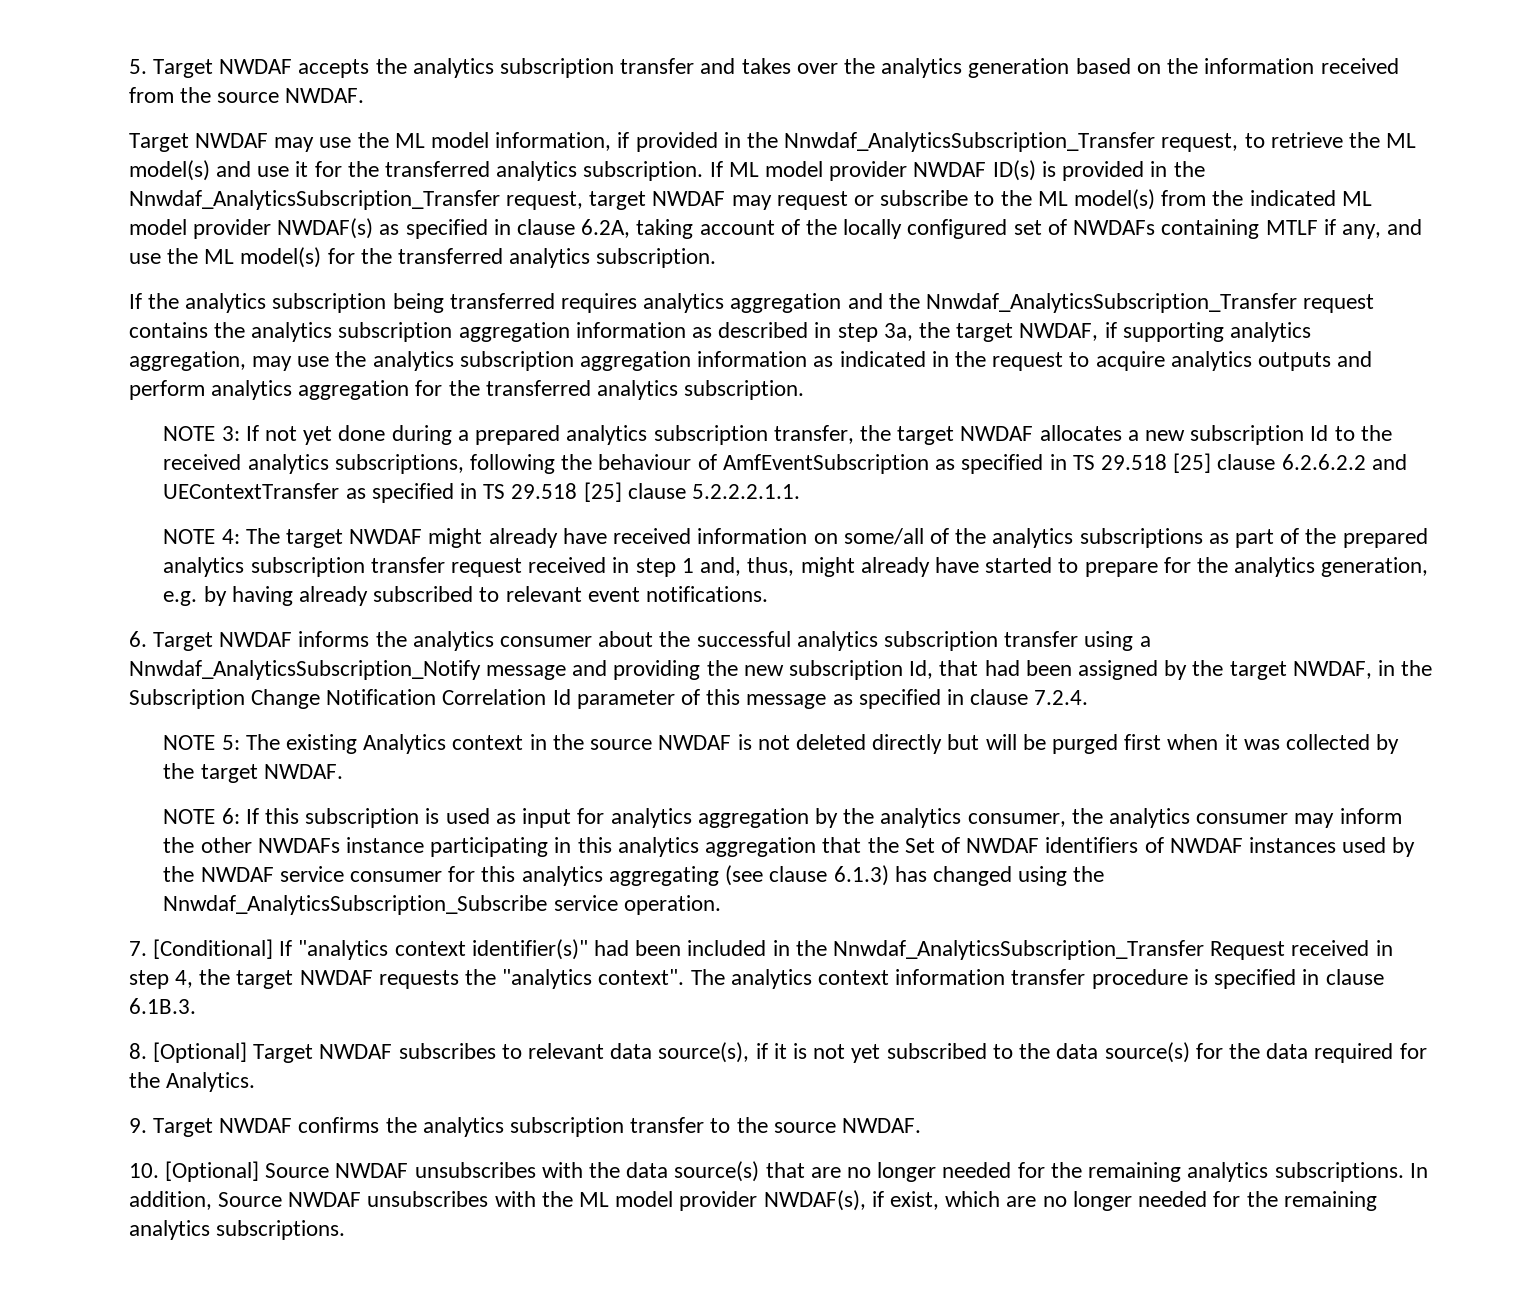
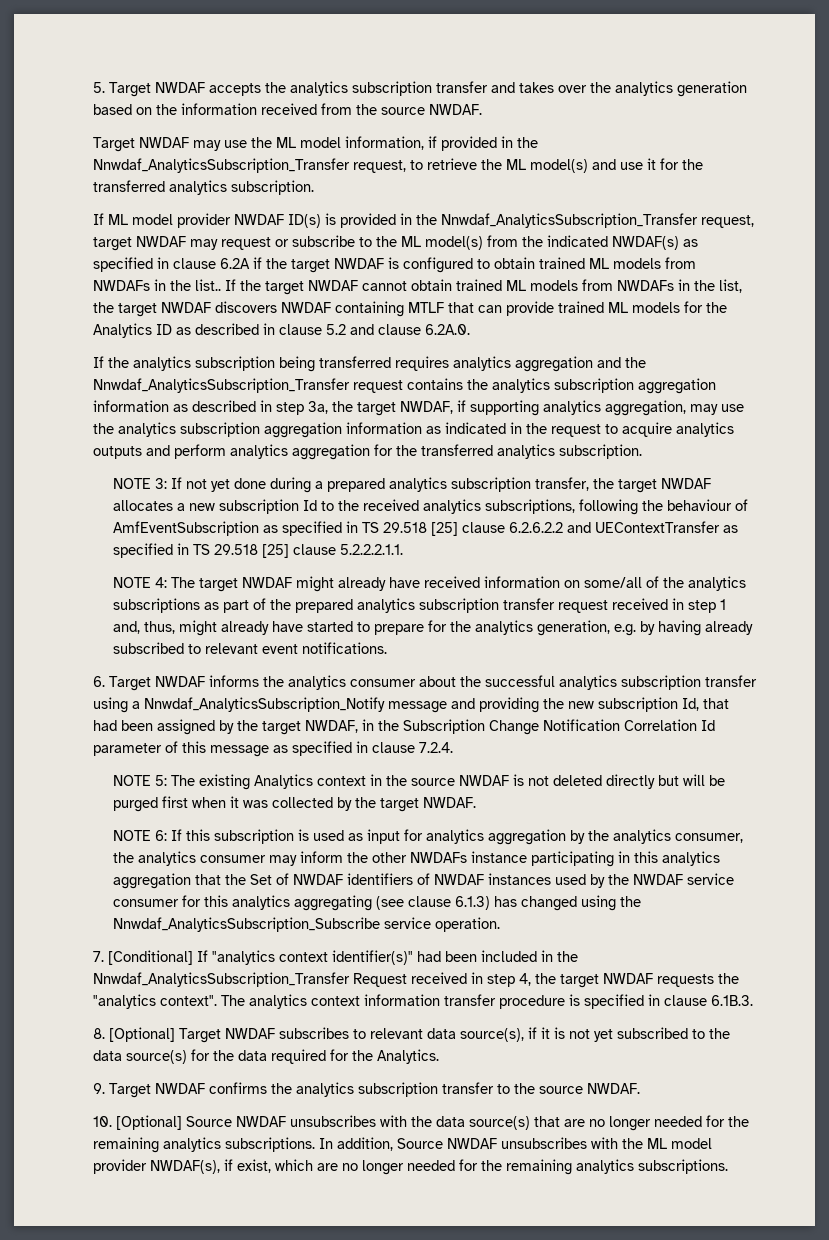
- Target NWDAF may use the ML model information, if provided in the Nnwdaf_AnalyticsSubscription_Transfer request, to retrieve the ML model(s) and use it for the transferred analytics subscription. If ML model provider NWDAF ID(s) is provided in the Nnwdaf_AnalyticsSubscription_Transfer request, target NWDAF may request or subscribe to the ML model(s) from the indicated ML model provider NWDAF(s) as specified in clause 6.2A, taking account of the locally configured set of NWDAFs containing MTLF if any, and use the ML model(s) for the transferred analytics subscription.
+ Target NWDAF may use the ML model information, if provided in the Nnwdaf_AnalyticsSubscription_Transfer request, to retrieve the ML model(s) and use it for the transferred analytics subscription.
+ If ML model provider NWDAF ID(s) is provided in the Nnwdaf_AnalyticsSubscription_Transfer request, target NWDAF may request or subscribe to the ML model(s) from the indicated NWDAF(s) as specified in clause 6.2A if the target NWDAF is configured to obtain trained ML models from NWDAFs in the list.. If the target NWDAF cannot obtain trained ML models from NWDAFs in the list, the target NWDAF discovers NWDAF containing MTLF that can provide trained ML models for the Analytics ID as described in clause 5.2 and clause 6.2A.0.

